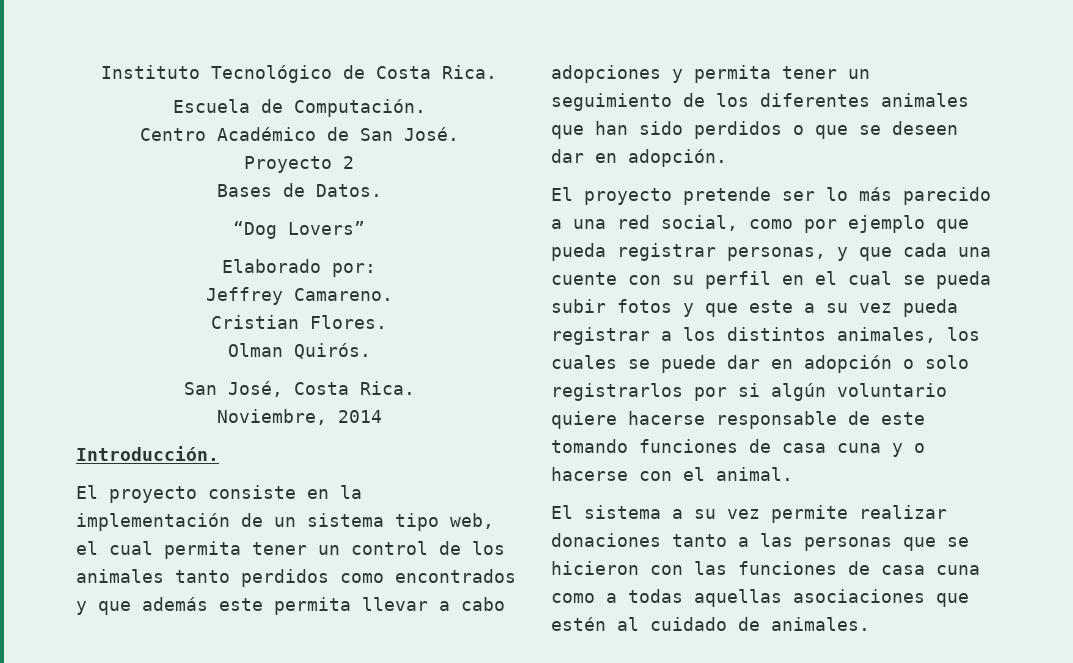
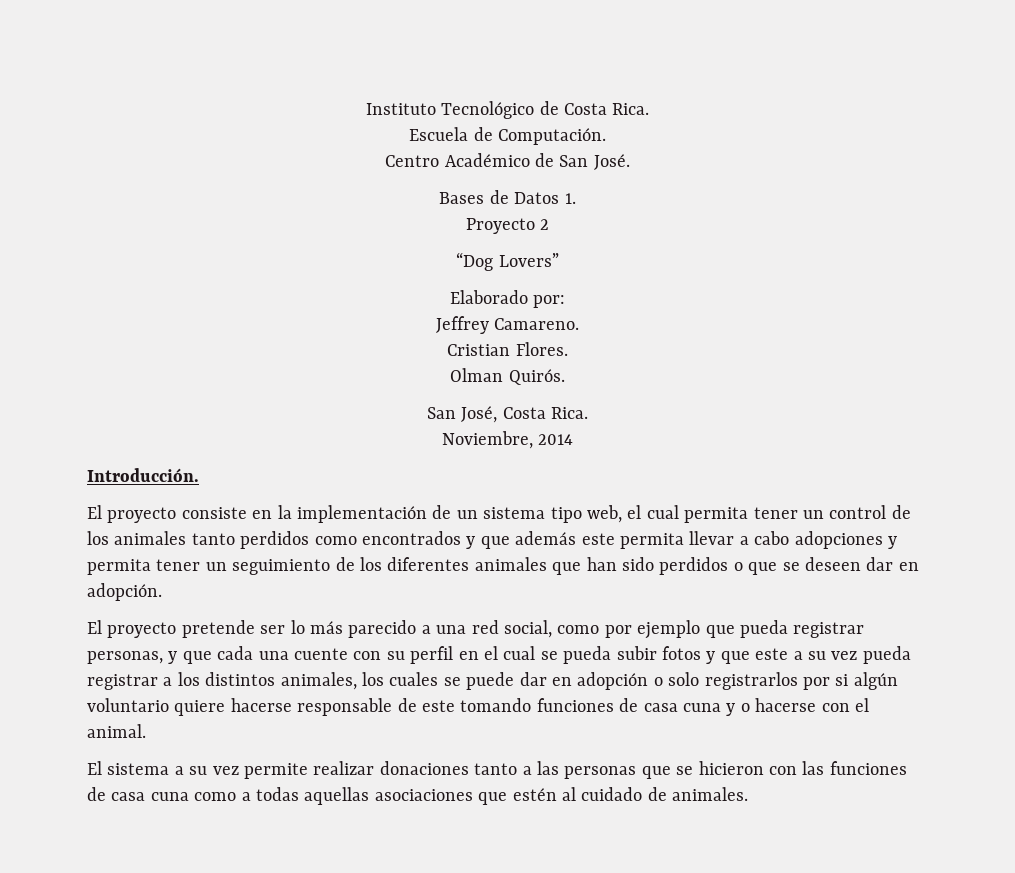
+ Bases de Datos 1.
- Bases de Datos.

